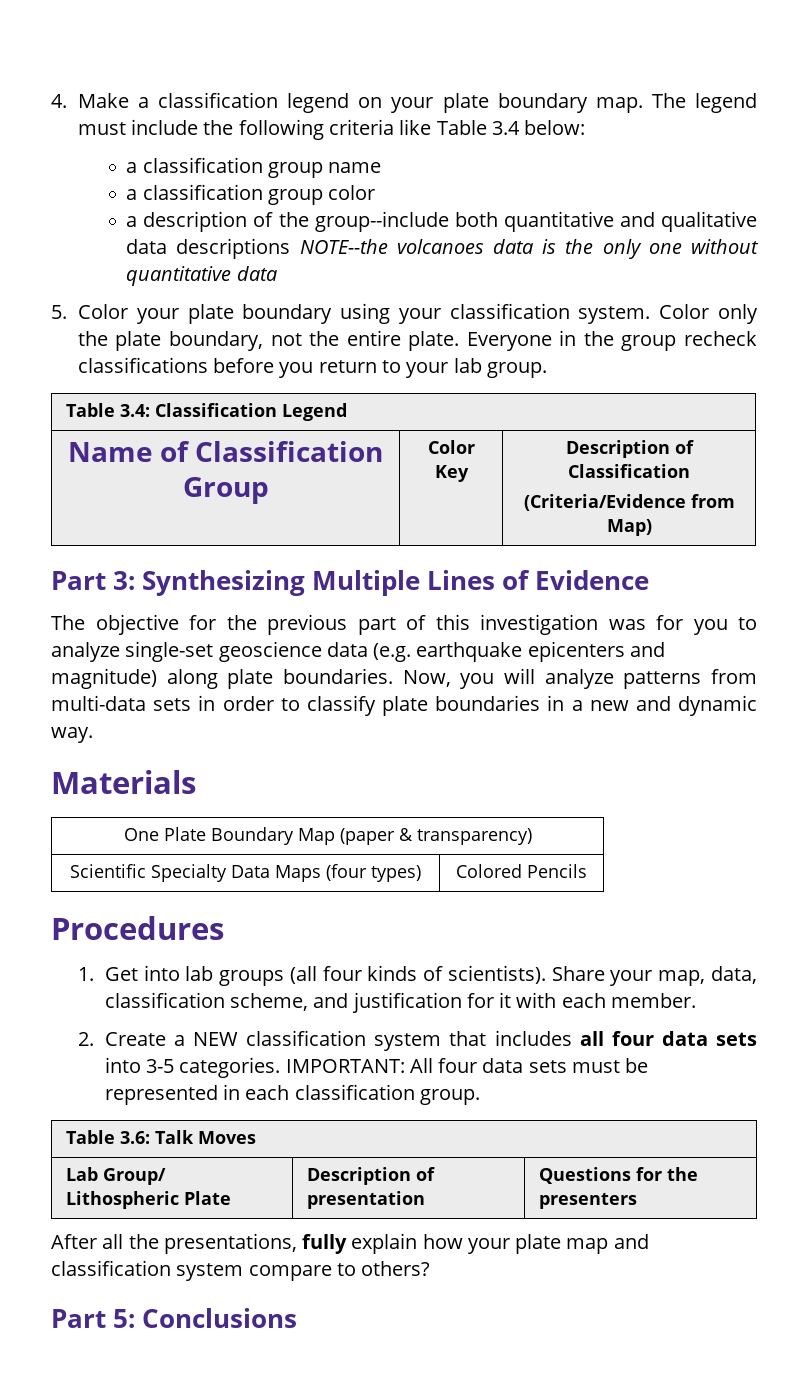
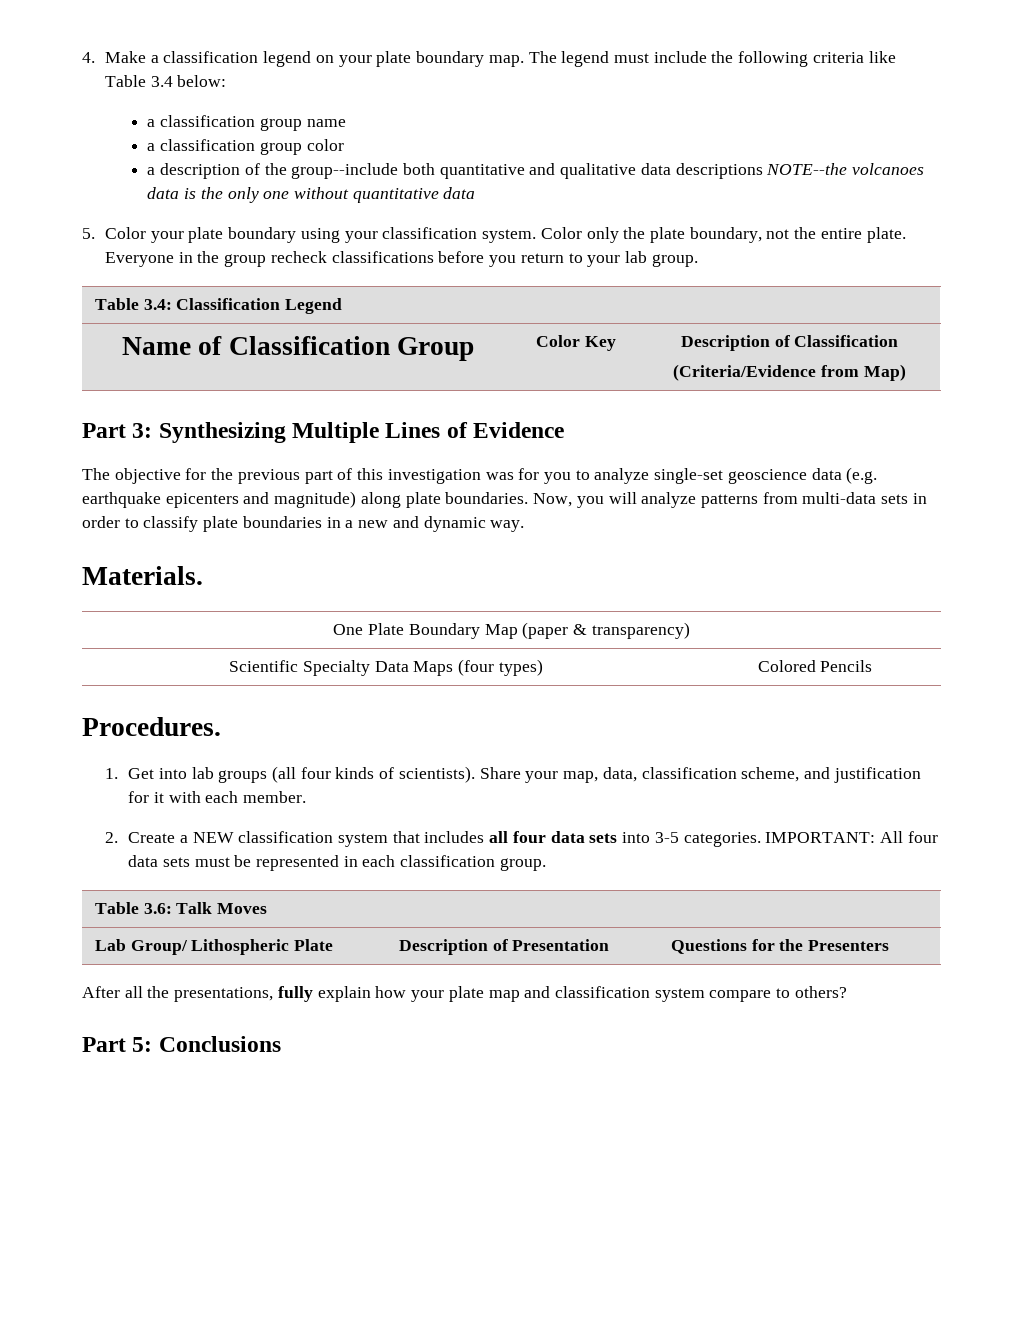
- Materials
+ Materials.
- Procedures
+ Procedures.
- Lab Group/ Lithospheric Plate | Description of presentation | Questions for the presenters
+ Lab Group/ Lithospheric Plate | Description of Presentation | Questions for the Presenters

